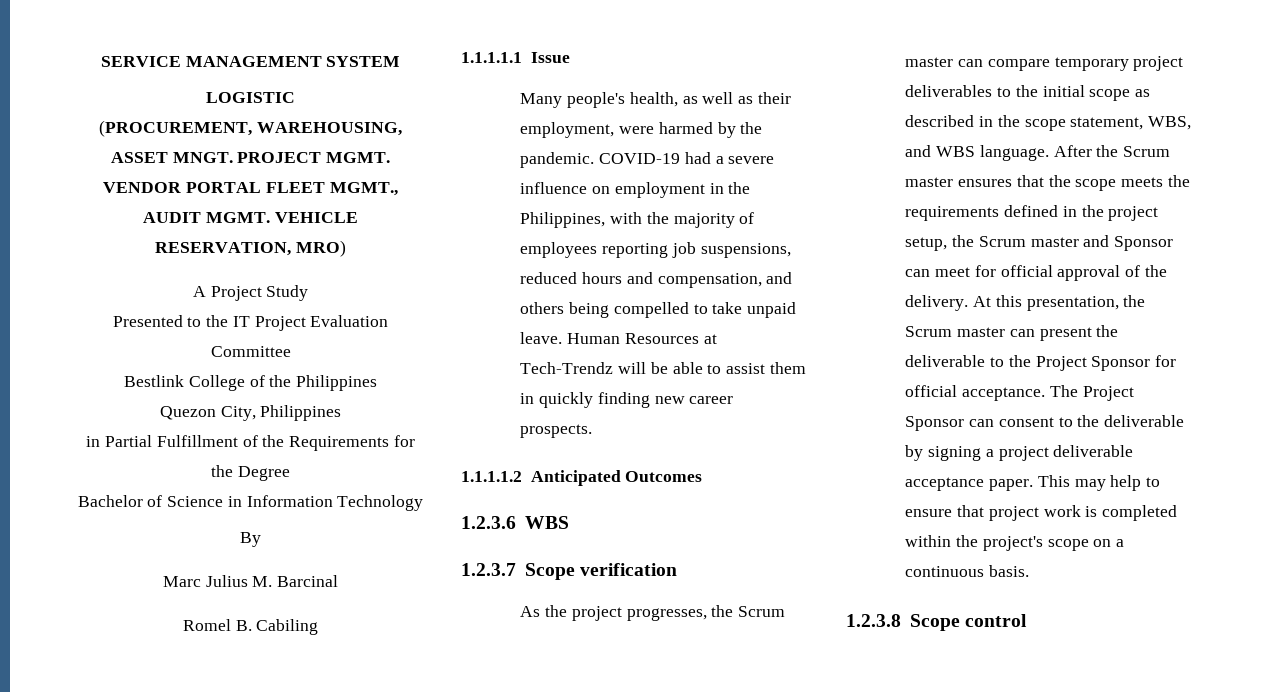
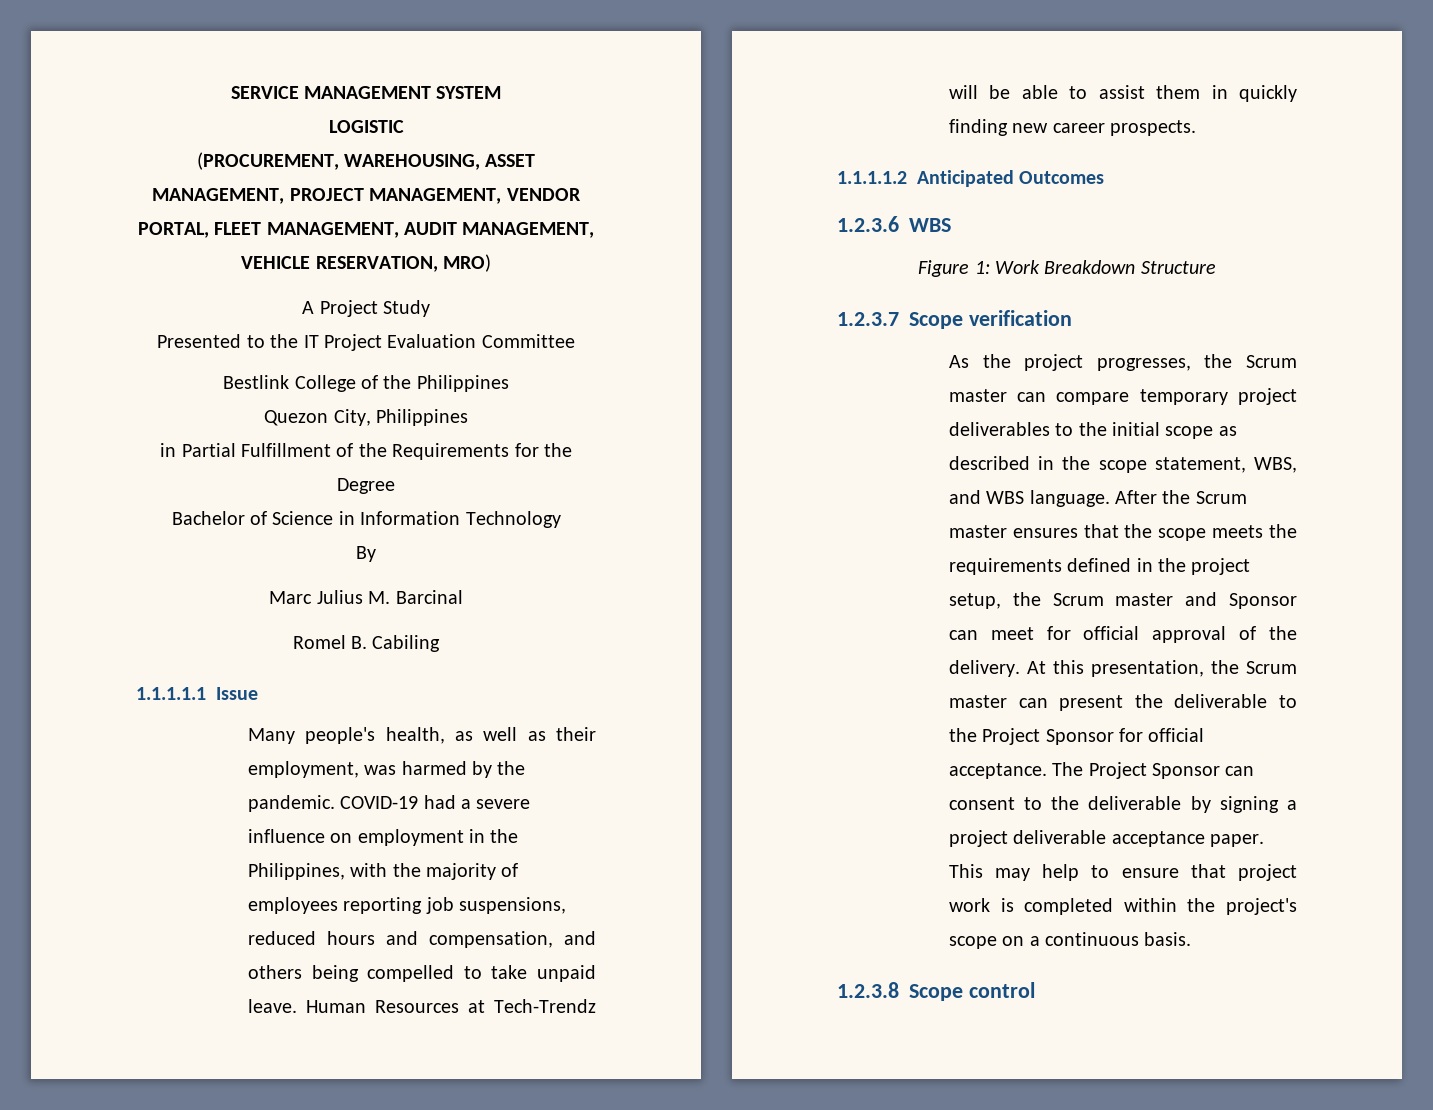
- (PROCUREMENT, WAREHOUSING, ASSET MNGT. PROJECT MGMT. VENDOR PORTAL FLEET MGMT., AUDIT MGMT. VEHICLE RESERVATION, MRO)
+ (PROCUREMENT, WAREHOUSING, ASSET MANAGEMENT, PROJECT MANAGEMENT, VENDOR PORTAL, FLEET MANAGEMENT, AUDIT MANAGEMENT, VEHICLE RESERVATION, MRO)
- Many people's health, as well as their employment, were harmed by the pandemic.
+ Many people's health, as well as their employment, was harmed by the pandemic.
+ Figure 1: Work Breakdown Structure

